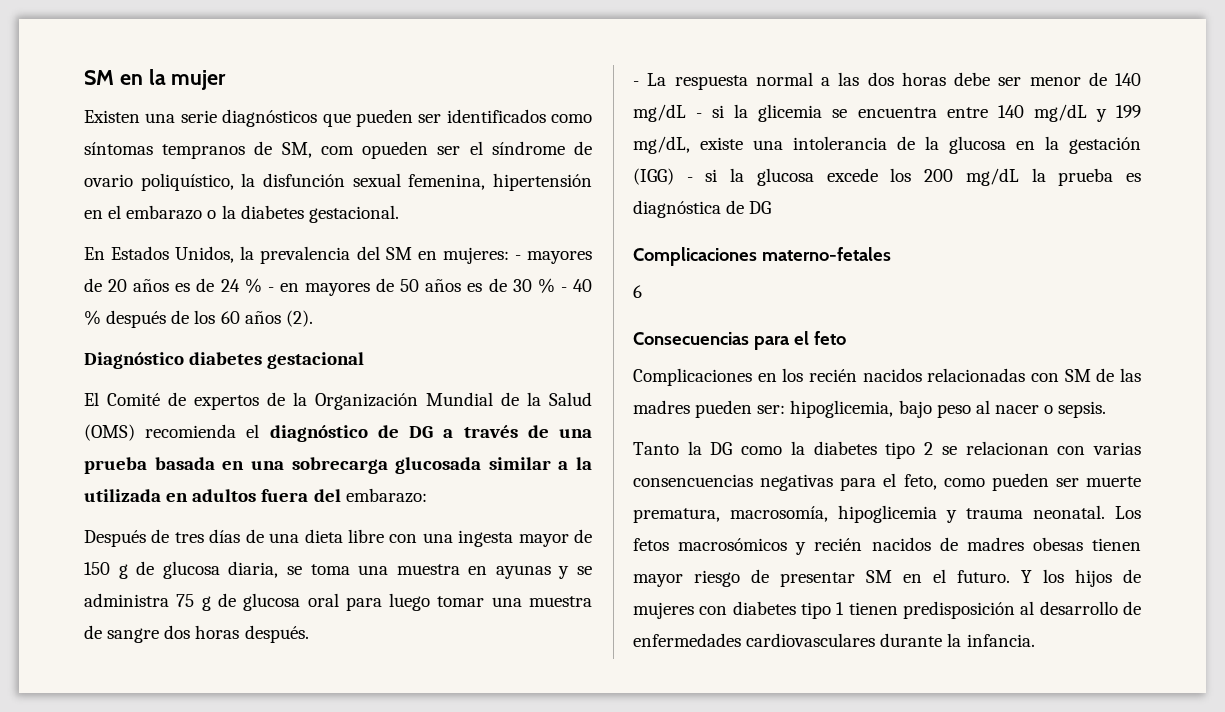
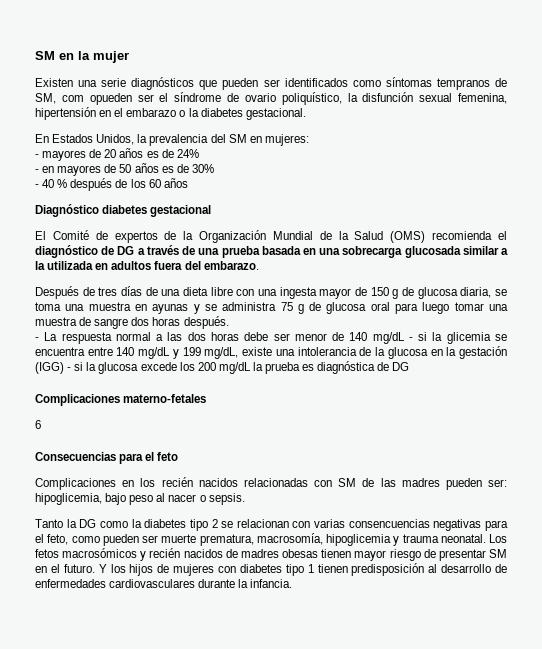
- En Estados Unidos, la prevalencia del SM en mujeres: - mayores de 20 años es de 24 % - en mayores de 50 años es de 30 % - 40 % después de los 60 años (2).
+ En Estados Unidos, la prevalencia del SM en mujeres:
+ - mayores de 20 años es de 24%
+ - en mayores de 50 años es de 30%
+ - 40 % después de los 60 años
- El Comité de expertos de la Organización Mundial de la Salud (OMS) recomienda el diagnóstico de DG a través de una prueba basada en una sobrecarga glucosada similar a la utilizada en adultos fuera del embarazo:
+ El Comité de expertos de la Organización Mundial de la Salud (OMS) recomienda el diagnóstico de DG a través de una prueba basada en una sobrecarga glucosada similar a la utilizada en adultos fuera del embarazo.

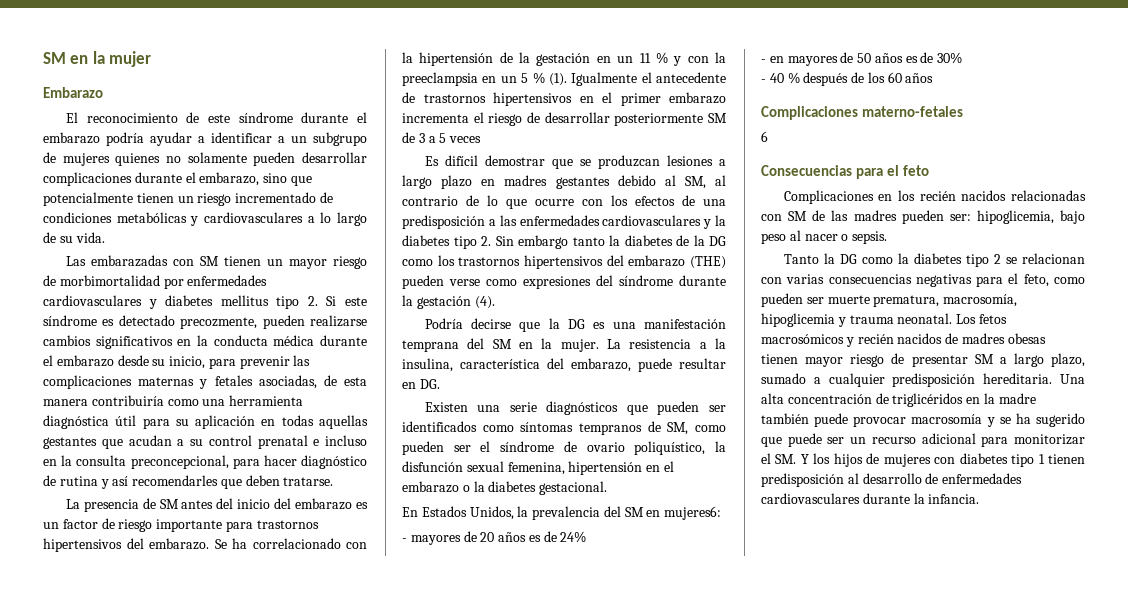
+ Embarazo
+ El reconocimiento de este síndrome durante el embarazo podría ayudar a identificar a un subgrupo de mujeres quienes no solamente pueden desarrollar complicaciones durante el embarazo, sino que potencialmente tienen un riesgo incrementado de condiciones metabólicas y cardiovasculares a lo largo de su vida.
+ Las embarazadas con SM tienen un mayor riesgo de morbimortalidad por enfermedades cardiovasculares y diabetes mellitus tipo 2. Si este síndrome es detectado precozmente, pueden realizarse cambios significativos en la conducta médica durante el embarazo desde su inicio, para prevenir las complicaciones maternas y fetales asociadas, de esta manera contribuiría como una herramienta diagnóstica útil para su aplicación en todas aquellas gestantes que acudan a su control prenatal e incluso en la consulta preconcepcional, para hacer diagnóstico de rutina y así recomendarles que deben tratarse.
+ La presencia de SM antes del inicio del embarazo es un factor de riesgo importante para trastornos hipertensivos del embarazo. Se ha correlacionado con la hipertensión de la gestación en un 11 % y con la preeclampsia en un 5 % (1). Igualmente el antecedente de trastornos hipertensivos en el primer embarazo incrementa el riesgo de desarrollar posteriormente SM de 3 a 5 veces
+ Es difícil demostrar que se produzcan lesiones a largo plazo en madres gestantes debido al SM, al contrario de lo que ocurre con los efectos de una predisposición a las enfermedades cardiovasculares y la diabetes tipo 2. Sin embargo tanto la diabetes de la DG como los trastornos hipertensivos del embarazo (THE) pueden verse como expresiones del síndrome durante la gestación (4).
+ Podría decirse que la DG es una manifestación temprana del SM en la mujer. La resistencia a la insulina, característica del embarazo, puede resultar en DG.
- Existen una serie diagnósticos que pueden ser identificados como síntomas tempranos de SM, com opueden ser el síndrome de ovario poliquístico, la disfunción sexual femenina, hipertensión en el embarazo o la diabetes gestacional.
+ Existen una serie diagnósticos que pueden ser identificados como síntomas tempranos de SM, como pueden ser el síndrome de ovario poliquístico, la disfunción sexual femenina, hipertensión en el embarazo o la diabetes gestacional.
- En Estados Unidos, la prevalencia del SM en mujeres:
+ En Estados Unidos, la prevalencia del SM en mujeres6:
- Diagnóstico diabetes gestacional
- El Comité de expertos de la Organización Mundial de la Salud (OMS) recomienda el diagnóstico de DG a través de una prueba basada en una sobrecarga glucosada similar a la utilizada en adultos fuera del embarazo.
- Después de tres días de una dieta libre con una ingesta mayor de 150 g de glucosa diaria, se toma una muestra en ayunas y se administra 75 g de glucosa oral para luego tomar una muestra de sangre dos horas después.
- - La respuesta normal a las dos horas debe ser menor de 140 mg/dL - si la glicemia se encuentra entre 140 mg/dL y 199 mg/dL, existe una intolerancia de la glucosa en la gestación (IGG) - si la glucosa excede los 200 mg/dL la prueba es diagnóstica de DG
- Tanto la DG como la diabetes tipo 2 se relacionan con varias consencuencias negativas para el feto, como pueden ser muerte prematura, macrosomía, hipoglicemia y trauma neonatal.
+ Tanto la DG como la diabetes tipo 2 se relacionan con varias consecuencias negativas para el feto, como pueden ser muerte prematura, macrosomía, hipoglicemia y trauma neonatal.
- Los fetos macrosómicos y recién nacidos de madres obesas tienen mayor riesgo de presentar SM en el futuro. Y los hijos de mujeres con diabetes tipo 1 tienen predisposición al desarrollo de enfermedades cardiovasculares durante la infancia.
+ Los fetos macrosómicos y recién nacidos de madres obesas tienen mayor riesgo de presentar SM a largo plazo, sumado a cualquier predisposición hereditaria. Una alta concentración de triglicéridos en la madre también puede provocar macrosomía y se ha sugerido que puede ser un recurso adicional para monitorizar el SM. Y los hijos de mujeres con diabetes tipo 1 tienen predisposición al desarrollo de enfermedades cardiovasculares durante la infancia.

